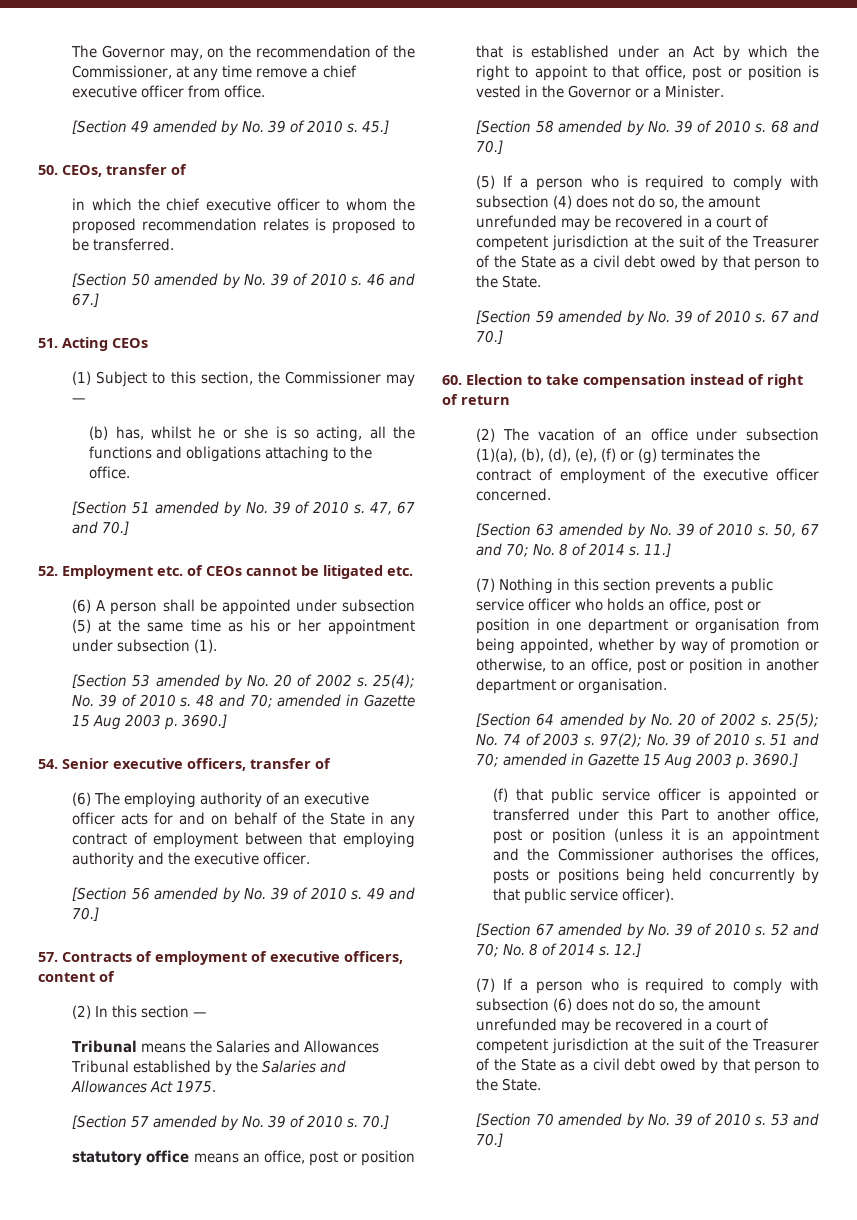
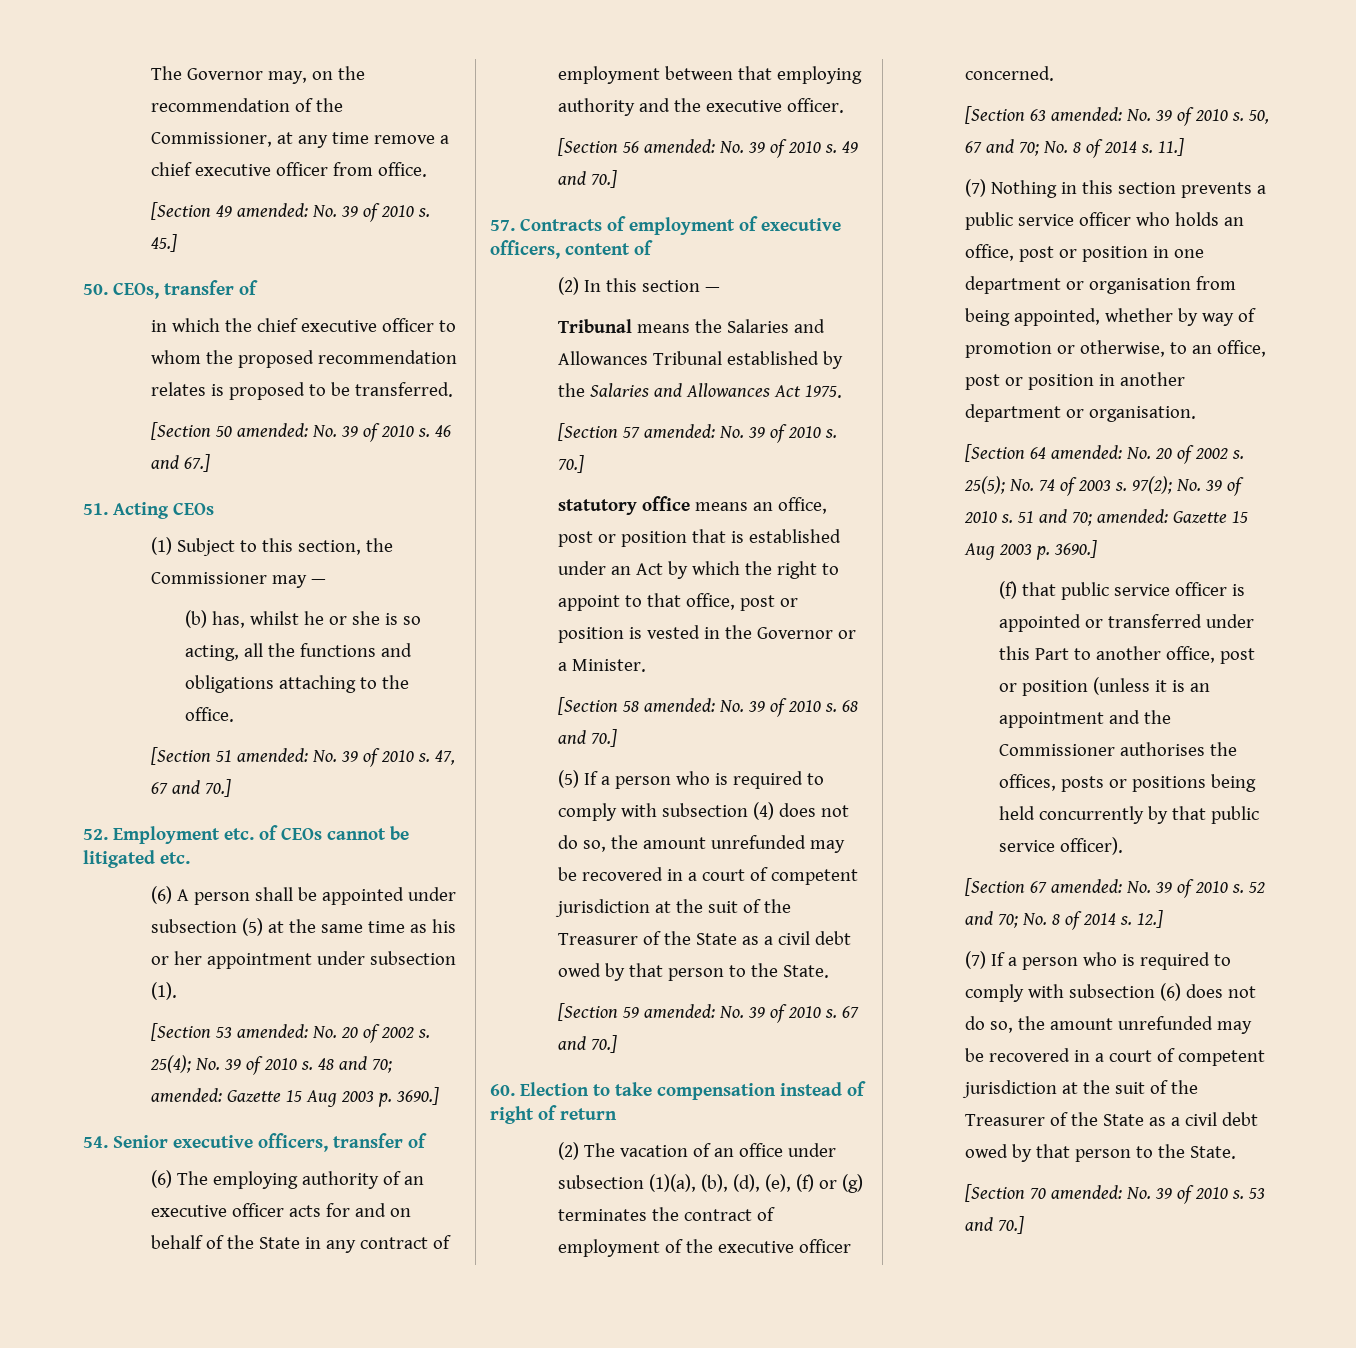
- [Section 49 amended by No. 39 of 2010 s.
+ [Section 49 amended: No. 39 of 2010 s.
- [Section 50 amended by No. 39 of 2010 s.
+ [Section 50 amended: No. 39 of 2010 s.
- [Section 51 amended by No. 39 of 2010 s.
+ [Section 51 amended: No. 39 of 2010 s.
- [Section 53 amended by No. 20 of 2002 s.
+ [Section 53 amended: No. 20 of 2002 s.
- 48 and 70; amended in Gazette 15 Aug 2003 p. 3690.]
+ 48 and 70; amended: Gazette 15 Aug 2003 p. 3690.]
- [Section 56 amended by No. 39 of 2010 s.
+ [Section 56 amended: No. 39 of 2010 s.
- [Section 57 amended by No. 39 of 2010 s.
+ [Section 57 amended: No. 39 of 2010 s.
- [Section 58 amended by No. 39 of 2010 s.
+ [Section 58 amended: No. 39 of 2010 s.
- [Section 59 amended by No. 39 of 2010 s.
+ [Section 59 amended: No. 39 of 2010 s.
- [Section 63 amended by No. 39 of 2010 s.
+ [Section 63 amended: No. 39 of 2010 s.
- [Section 64 amended by No. 20 of 2002 s.
+ [Section 64 amended: No. 20 of 2002 s.
- 51 and 70; amended in Gazette 15 Aug 2003 p. 3690.]
+ 51 and 70; amended: Gazette 15 Aug 2003 p. 3690.]
- [Section 67 amended by No. 39 of 2010 s.
+ [Section 67 amended: No. 39 of 2010 s.
- [Section 70 amended by No. 39 of 2010 s.
+ [Section 70 amended: No. 39 of 2010 s.

